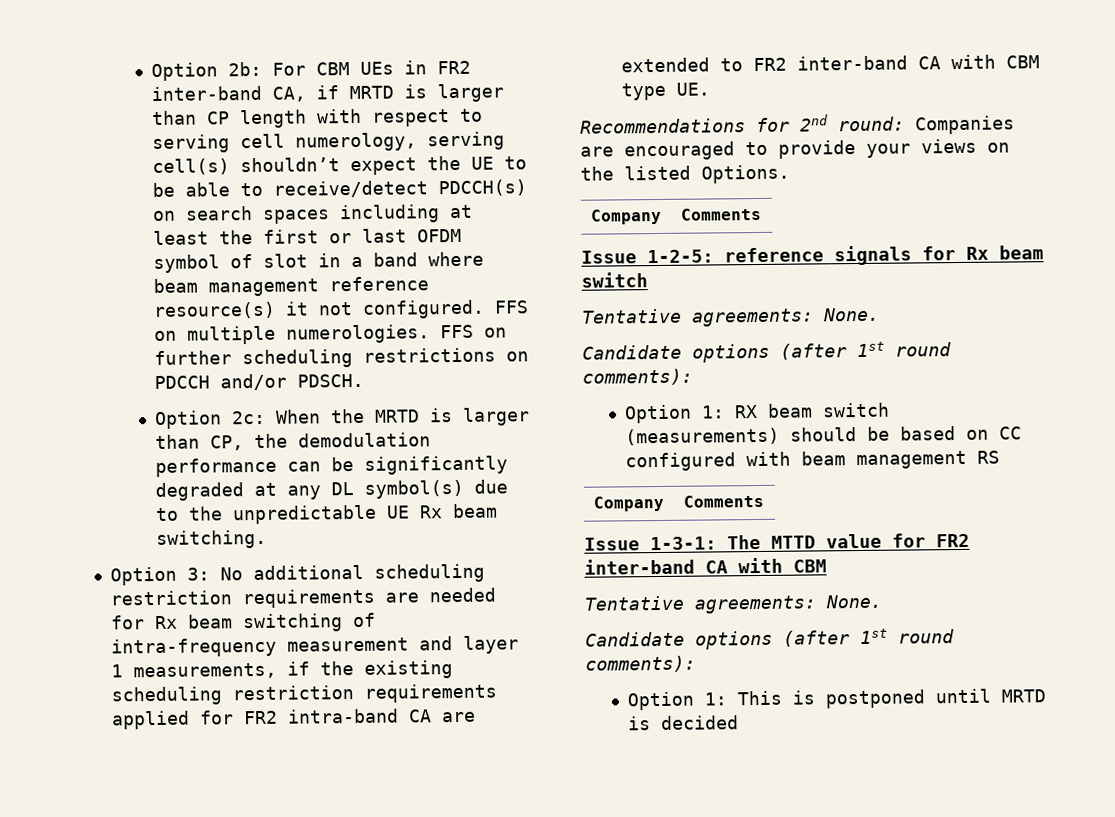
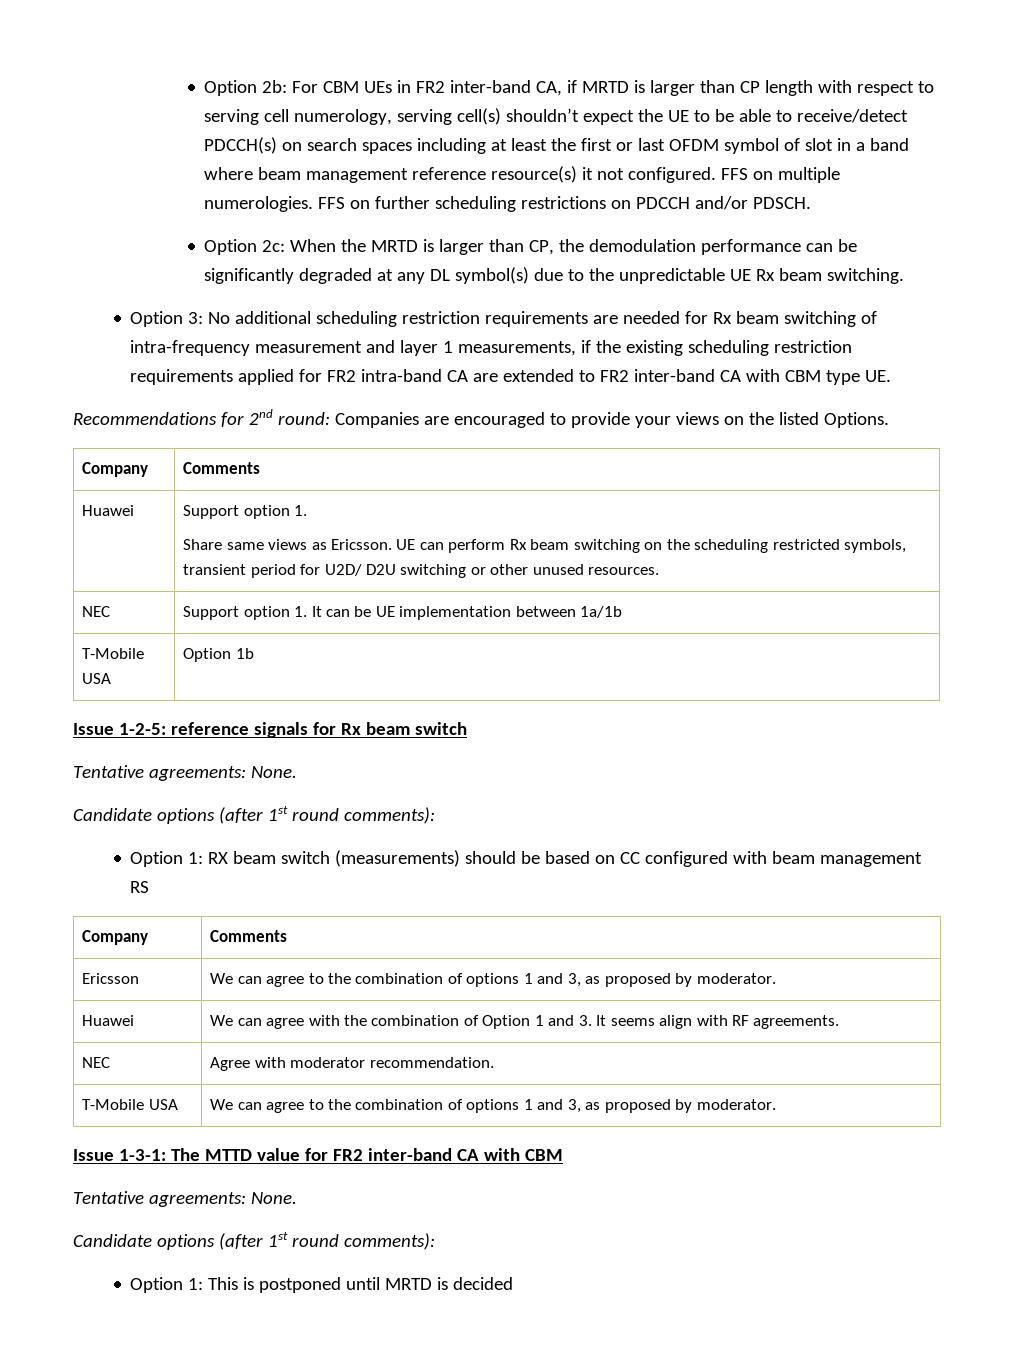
+ Huawei | Support option 1.
+ Share same views as Ericsson. UE can perform Rx beam switching on the scheduling restricted symbols, transient period for U2D/ D2U switching or other unused resources.
+ NEC | Support option 1. It can be UE implementation between 1a/1b
+ T-Mobile USA | Option 1b
+ Ericsson | We can agree to the combination of options 1 and 3, as proposed by moderator.
+ Huawei | We can agree with the combination of Option 1 and 3. It seems align with RF agreements.
+ NEC | Agree with moderator recommendation.
+ T-Mobile USA | We can agree to the combination of options 1 and 3, as proposed by moderator.

